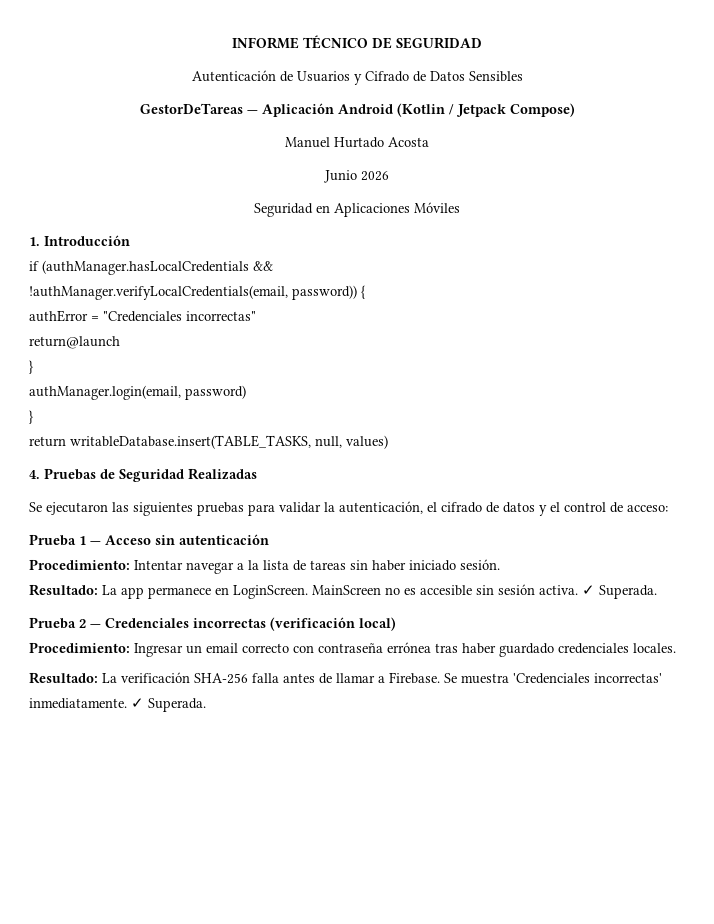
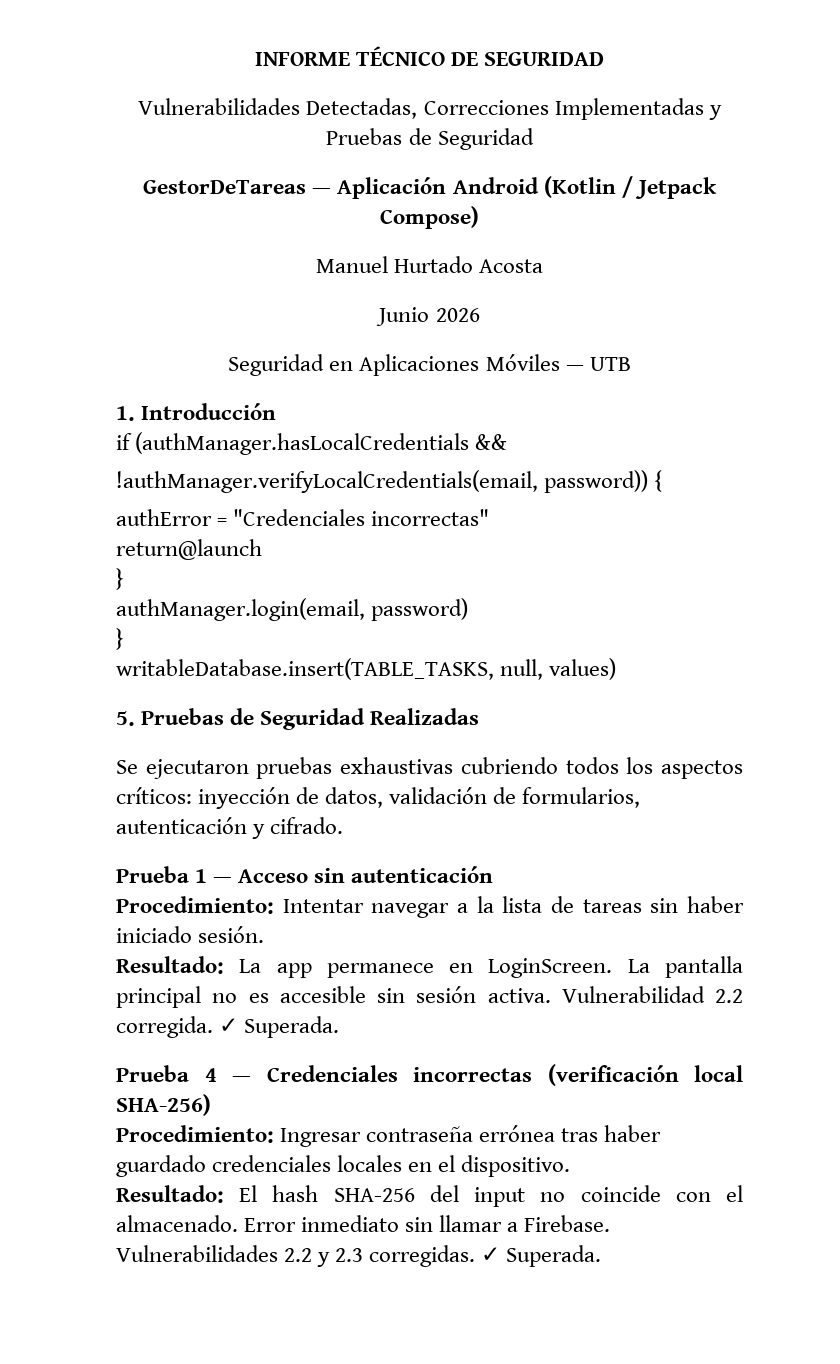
- Autenticación de Usuarios y Cifrado de Datos Sensibles
+ Vulnerabilidades Detectadas, Correcciones Implementadas y Pruebas de Seguridad
- Seguridad en Aplicaciones Móviles
+ Seguridad en Aplicaciones Móviles — UTB
- return writableDatabase.insert(TABLE_TASKS, null, values)
+ writableDatabase.insert(TABLE_TASKS, null, values)
- 4. Pruebas de Seguridad Realizadas
+ 5. Pruebas de Seguridad Realizadas
- Se ejecutaron las siguientes pruebas para validar la autenticación, el cifrado de datos y el control de acceso:
+ Se ejecutaron pruebas exhaustivas cubriendo todos los aspectos críticos: inyección de datos, validación de formularios, autenticación y cifrado.
- MainScreen no es accesible sin sesión activa.
+ La pantalla principal no es accesible sin sesión activa.
+ Vulnerabilidad 2.2 corregida.
- Prueba 2 — Credenciales incorrectas (verificación local)
+ Prueba 4 — Credenciales incorrectas (verificación local SHA-256)
- Procedimiento: Ingresar un email correcto con contraseña errónea tras haber guardado credenciales locales.
- Resultado: La verificación SHA-256 falla antes de llamar a Firebase. Se muestra 'Credenciales incorrectas' inmediatamente.
+ Procedimiento: Ingresar contraseña errónea tras haber guardado credenciales locales en el dispositivo.
+ Resultado: El hash SHA-256 del input no coincide con el almacenado. Error inmediato sin llamar a Firebase. Vulnerabilidades 2.2 y 2.3 corregidas.

